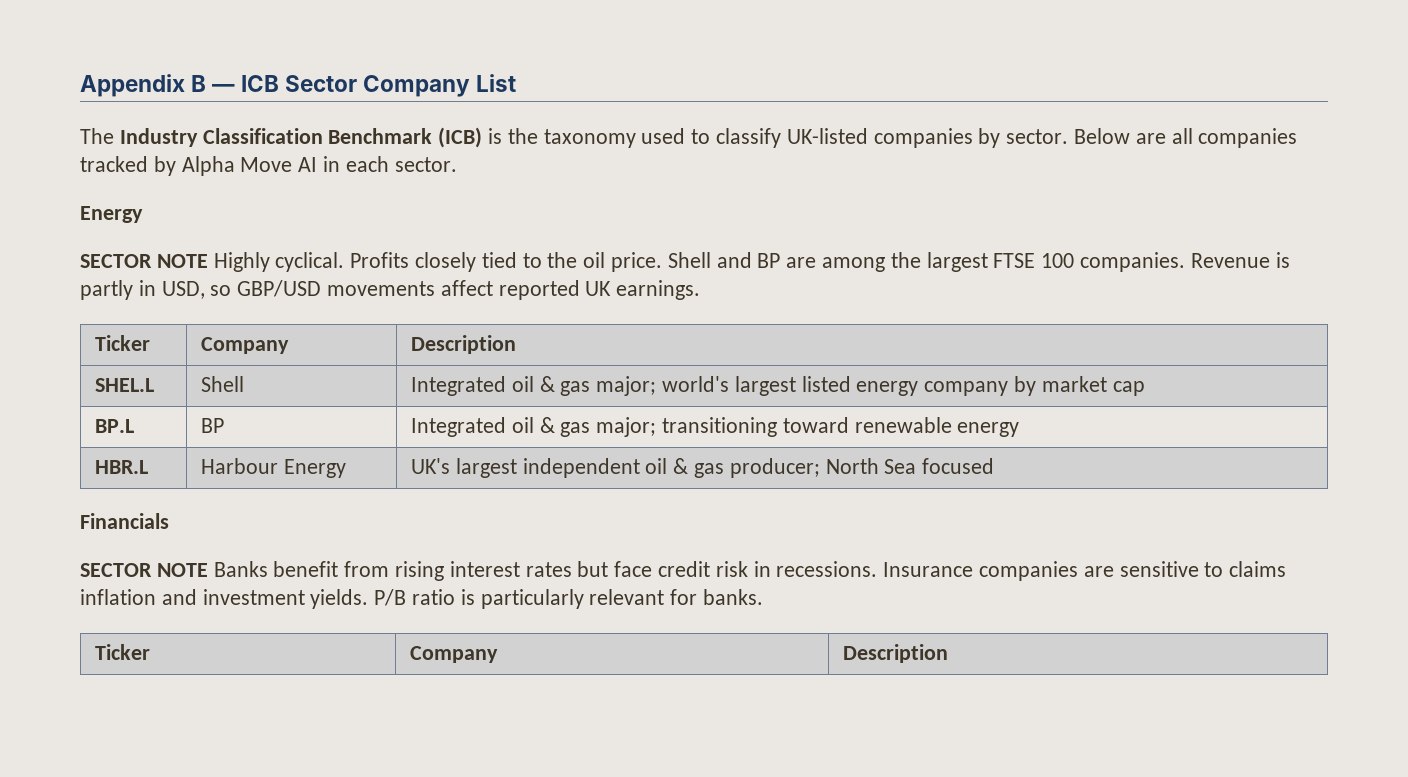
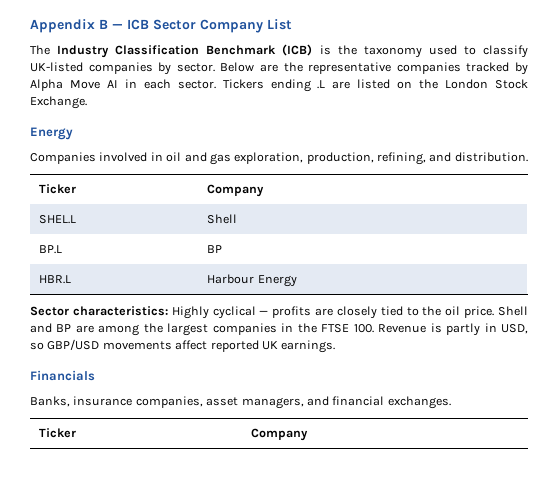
- Below are all companies tracked by Alpha Move AI in each sector.
+ Below are the representative companies tracked by Alpha Move AI in each sector. Tickers ending .L are listed on the London Stock Exchange.
  Energy
- SECTOR NOTE Highly cyclical. Profits closely tied to the oil price.
+ Companies involved in oil and gas exploration, production, refining, and distribution.
+ Ticker | Company
+ SHEL.L | Shell
+ BP.L | BP
+ HBR.L | Harbour Energy
+ Sector characteristics: Highly cyclical — profits are closely tied to the oil price.
- Shell and BP are among the largest FTSE 100 companies. Revenue is partly in USD, so GBP/USD movements affect reported UK earnings.
- Ticker | Company | Description
- SHEL.L | Shell | Integrated oil & gas major; world's largest listed energy company by market cap
- BP.L | BP | Integrated oil & gas major; transitioning toward renewable energy
- HBR.L | Harbour Energy | UK's largest independent oil & gas producer; North Sea focused
+ Shell and BP are among the largest companies in the FTSE 100. Revenue is partly in USD, so GBP/USD movements affect reported UK earnings.
  Financials
- SECTOR NOTE Banks benefit from rising interest rates but face credit risk in recessions. Insurance companies are sensitive to claims inflation and investment yields. P/B ratio is particularly relevant for banks.
- Ticker | Company | Description
+ Banks, insurance companies, asset managers, and financial exchanges.
+ Ticker | Company

